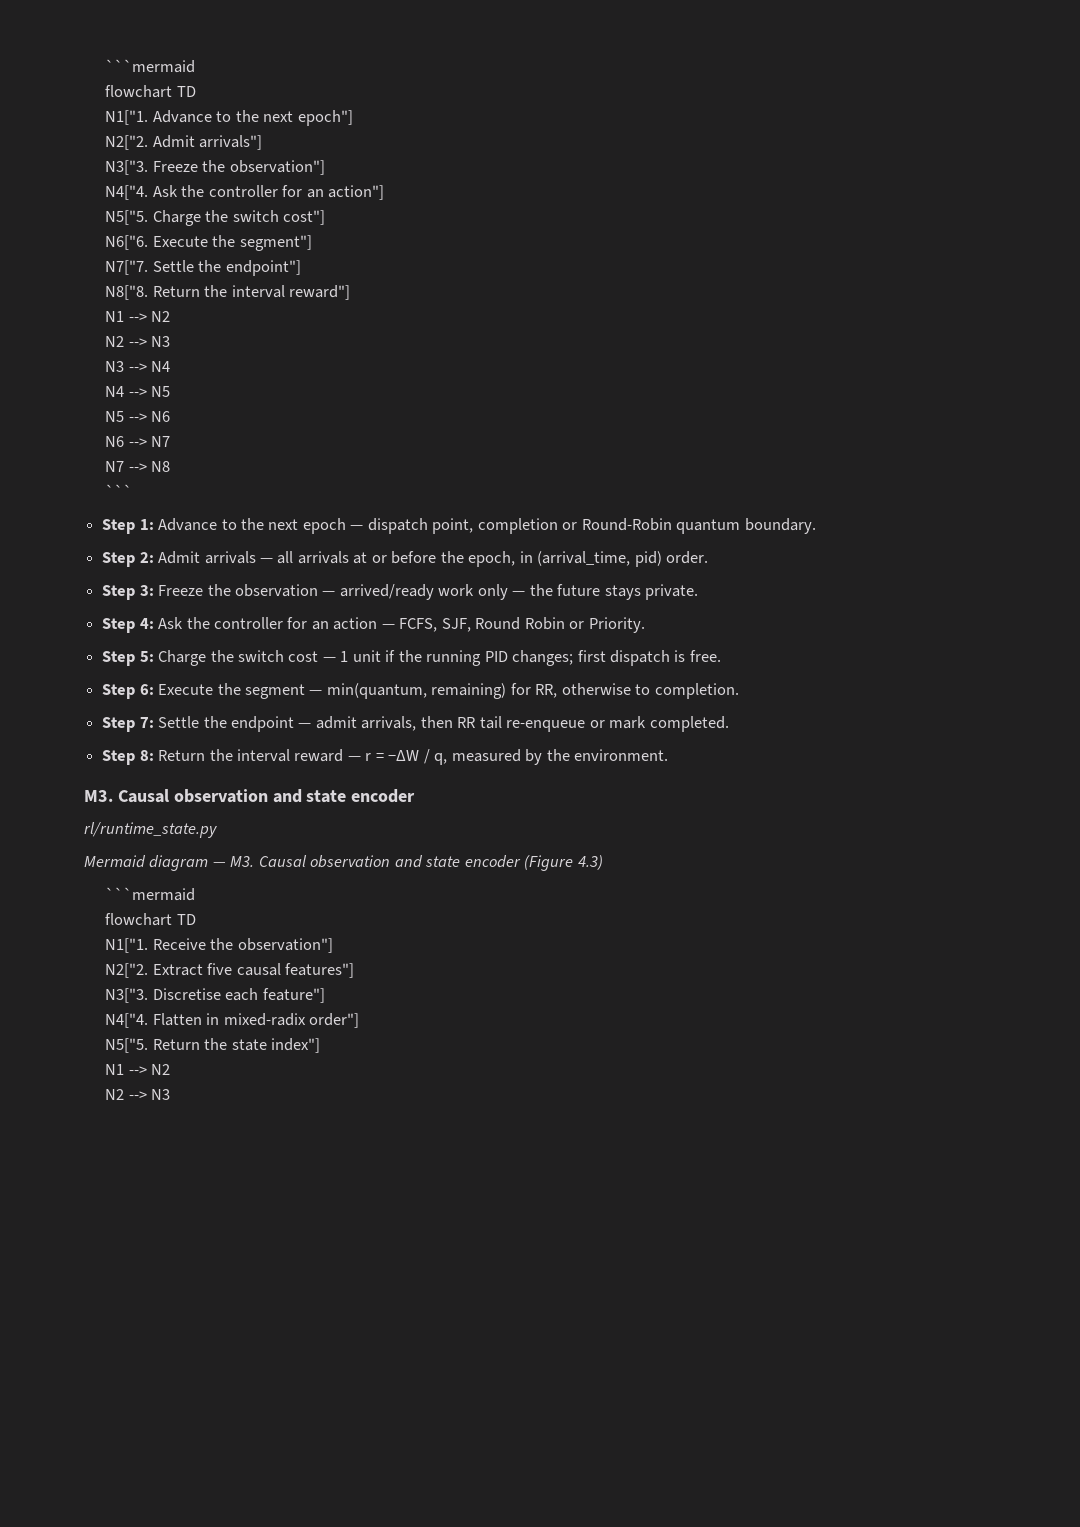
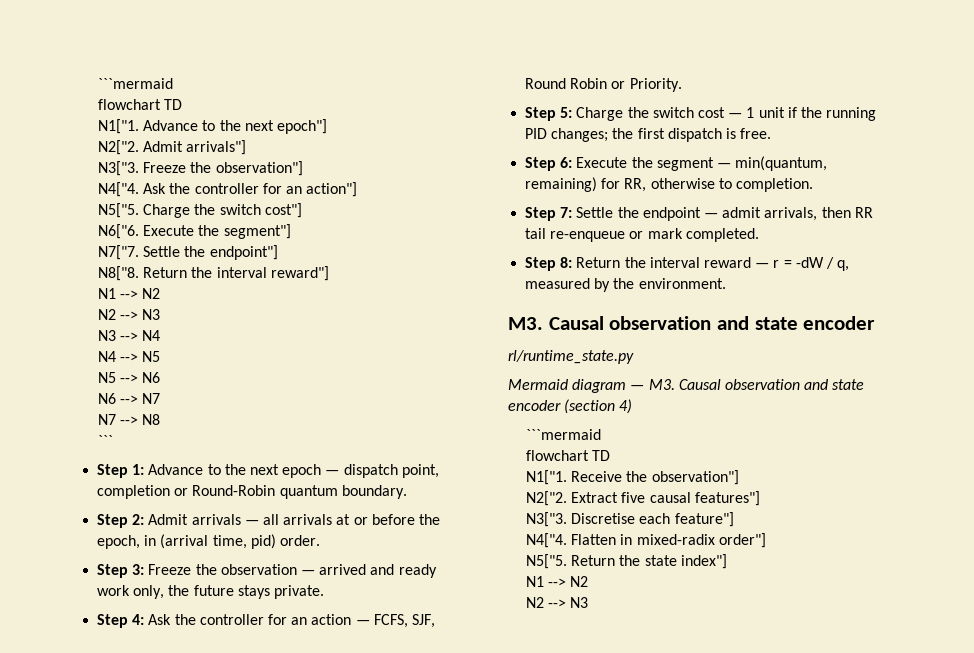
- Step 2: Admit arrivals — all arrivals at or before the epoch, in (arrival_time, pid) order.
+ Step 2: Admit arrivals — all arrivals at or before the epoch, in (arrival time, pid) order.
- Step 3: Freeze the observation — arrived/ready work only — the future stays private.
+ Step 3: Freeze the observation — arrived and ready work only, the future stays private.
- Step 5: Charge the switch cost — 1 unit if the running PID changes; first dispatch is free.
+ Step 5: Charge the switch cost — 1 unit if the running PID changes; the first dispatch is free.
- Step 8: Return the interval reward — r = −ΔW / q, measured by the environment.
+ Step 8: Return the interval reward — r = -dW / q, measured by the environment.
- Mermaid diagram — M3. Causal observation and state encoder (Figure 4.3)
+ Mermaid diagram — M3. Causal observation and state encoder (section 4)

